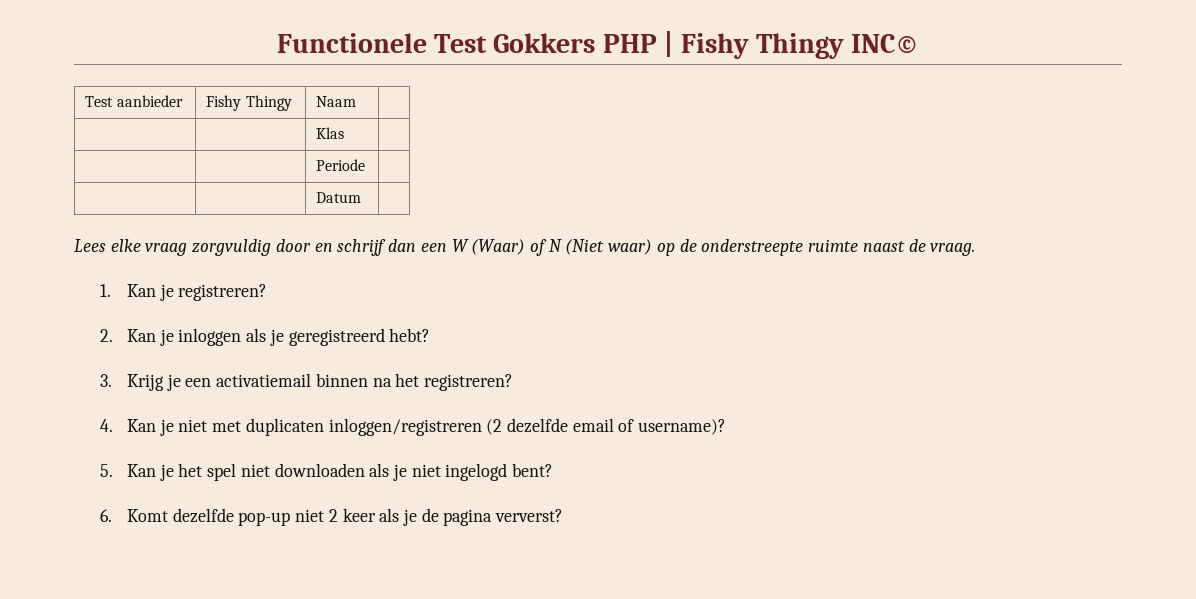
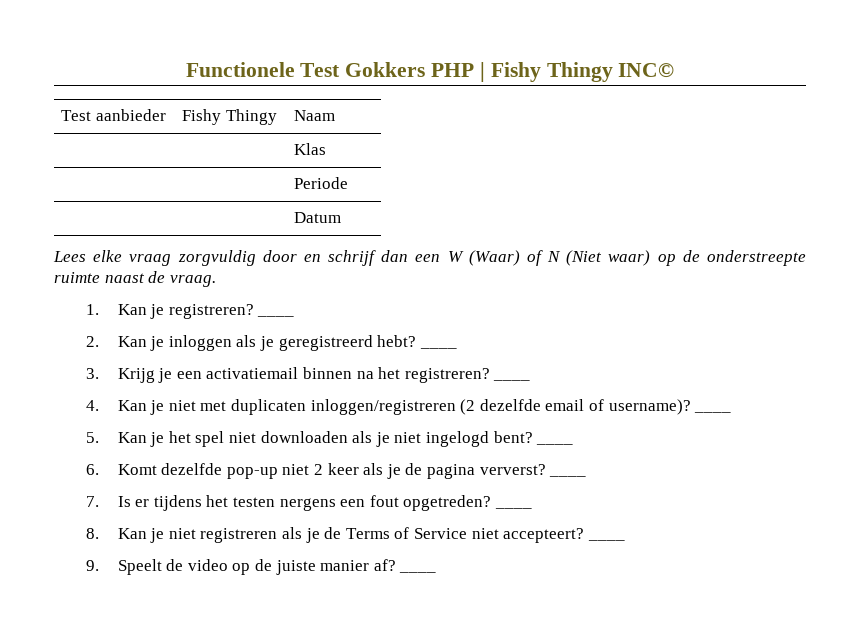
- 1. Kan je registreren?
+ 1. Kan je registreren? ____
- 2. Kan je inloggen als je geregistreerd hebt?
+ 2. Kan je inloggen als je geregistreerd hebt? ____
- 3. Krijg je een activatiemail binnen na het registreren?
+ 3. Krijg je een activatiemail binnen na het registreren? ____
- 4. Kan je niet met duplicaten inloggen/registreren (2 dezelfde email of username)?
+ 4. Kan je niet met duplicaten inloggen/registreren (2 dezelfde email of username)? ____
- 5. Kan je het spel niet downloaden als je niet ingelogd bent?
+ 5. Kan je het spel niet downloaden als je niet ingelogd bent? ____
- 6. Komt dezelfde pop-up niet 2 keer als je de pagina ververst?
+ 6. Komt dezelfde pop-up niet 2 keer als je de pagina ververst? ____
+ 7. Is er tijdens het testen nergens een fout opgetreden? ____
+ 8. Kan je niet registreren als je de Terms of Service niet accepteert? ____
+ 9. Speelt de video op de juiste manier af? ____

